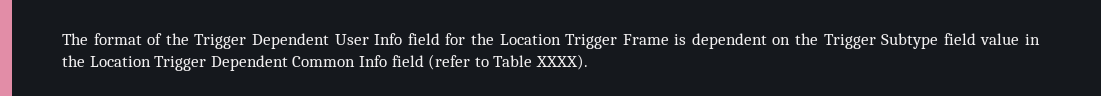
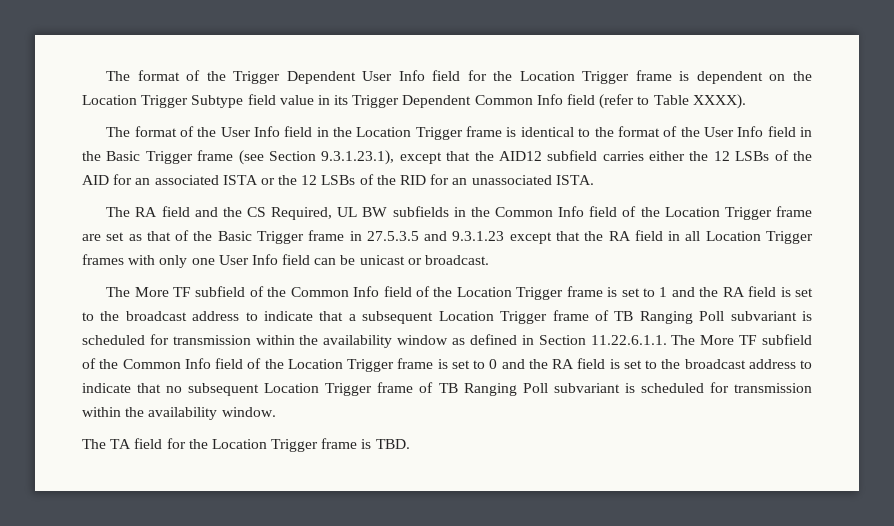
- The format of the Trigger Dependent User Info field for the Location Trigger Frame is dependent on the Trigger Subtype field value in the Location Trigger Dependent Common Info field (refer to Table XXXX).
+ The format of the Trigger Dependent User Info field for the Location Trigger frame is dependent on the Location Trigger Subtype field value in its Trigger Dependent Common Info field (refer to Table XXXX).
+ The format of the User Info field in the Location Trigger frame is identical to the format of the User Info field in the Basic Trigger frame (see Section 9.3.1.23.1), except that the AID12 subfield carries either the 12 LSBs of the AID for an associated ISTA or the 12 LSBs of the RID for an unassociated ISTA.
+ The RA field and the CS Required, UL BW subfields in the Common Info field of the Location Trigger frame are set as that of the Basic Trigger frame in 27.5.3.5 and 9.3.1.23 except that the RA field in all Location Trigger frames with only one User Info field can be unicast or broadcast.
+ The More TF subfield of the Common Info field of the Location Trigger frame is set to 1 and the RA field is set to the broadcast address to indicate that a subsequent Location Trigger frame of TB Ranging Poll subvariant is scheduled for transmission within the availability window as defined in Section 11.22.6.1.1. The More TF subfield of the Common Info field of the Location Trigger frame is set to 0 and the RA field is set to the broadcast address to indicate that no subsequent Location Trigger frame of TB Ranging Poll subvariant is scheduled for transmission within the availability window.
+ The TA field for the Location Trigger frame is TBD.

